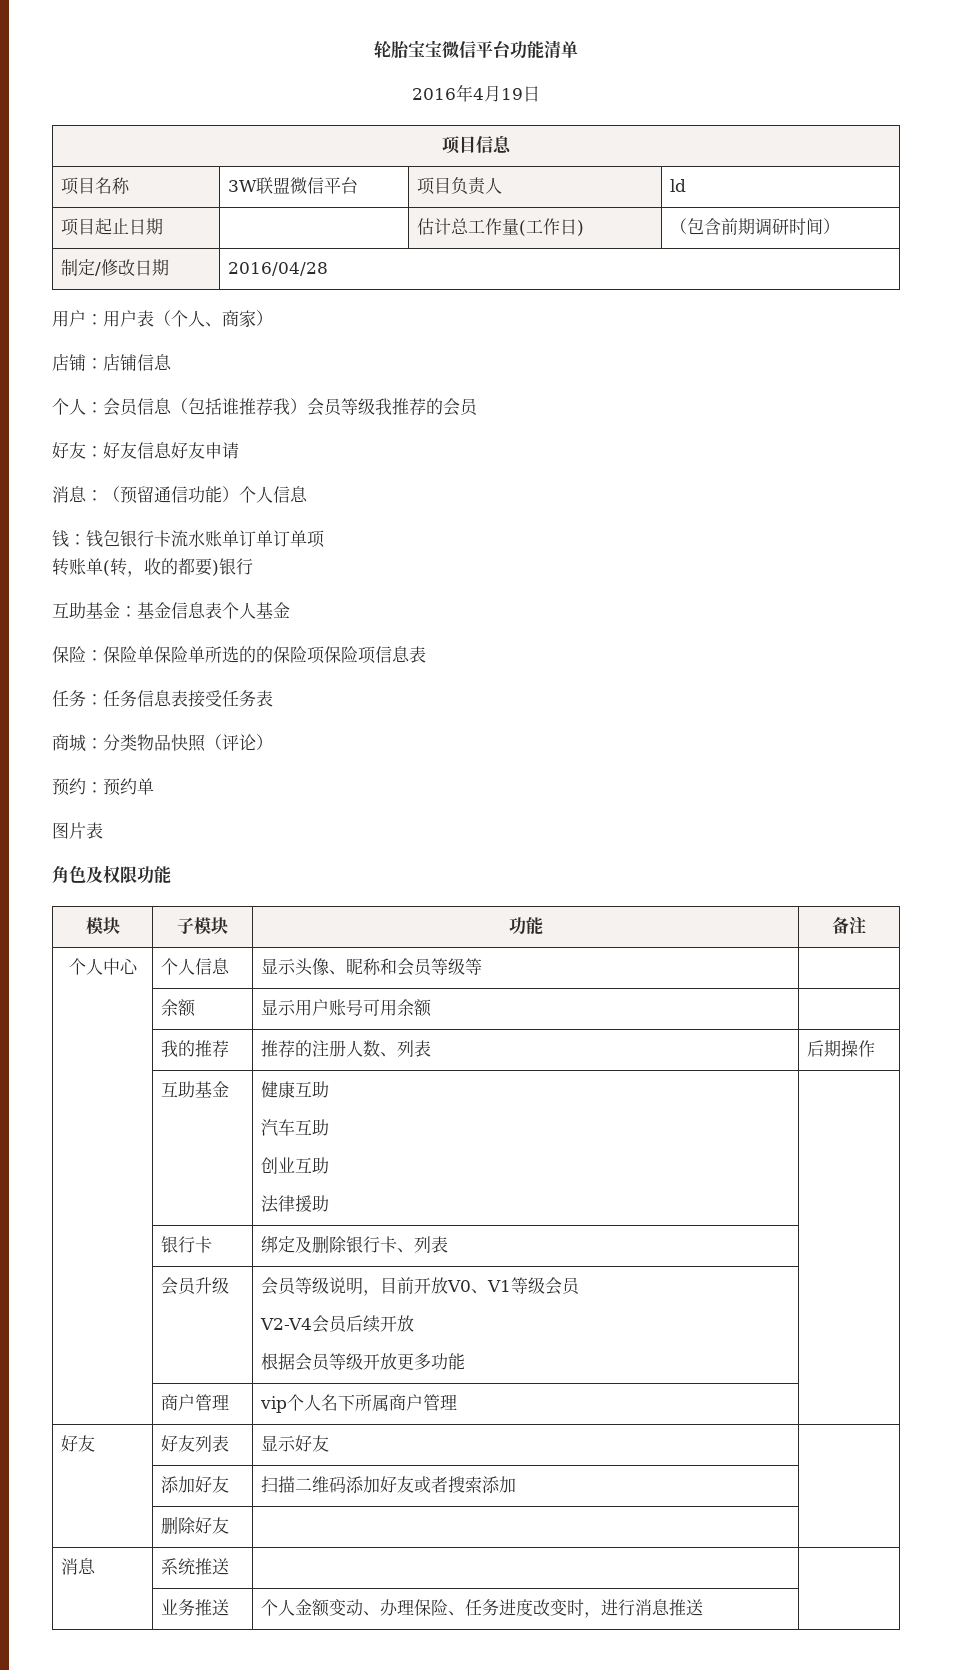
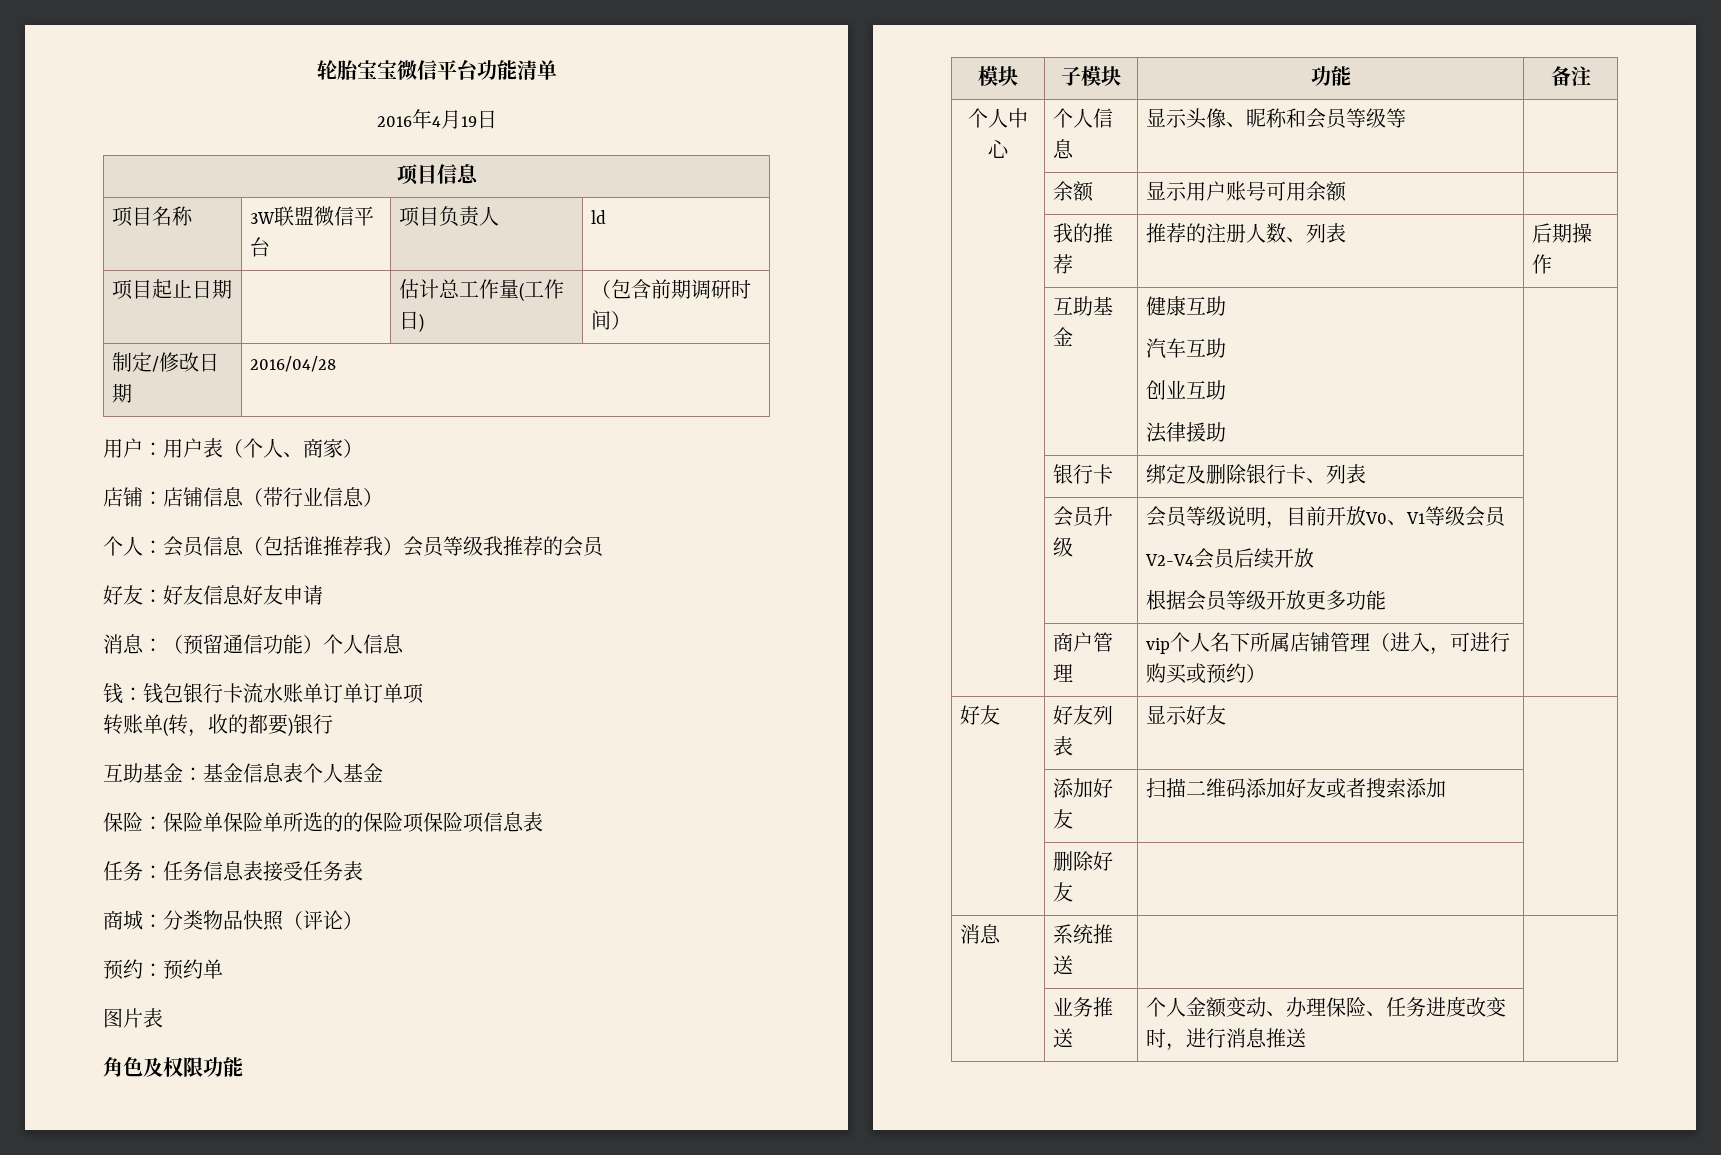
- 店铺：店铺信息
+ 店铺：店铺信息（带行业信息）
- | 商户管理 | vip个人名下所属商户管理 |
+ | 商户管理 | vip个人名下所属店铺管理（进入，可进行购买或预约） |

